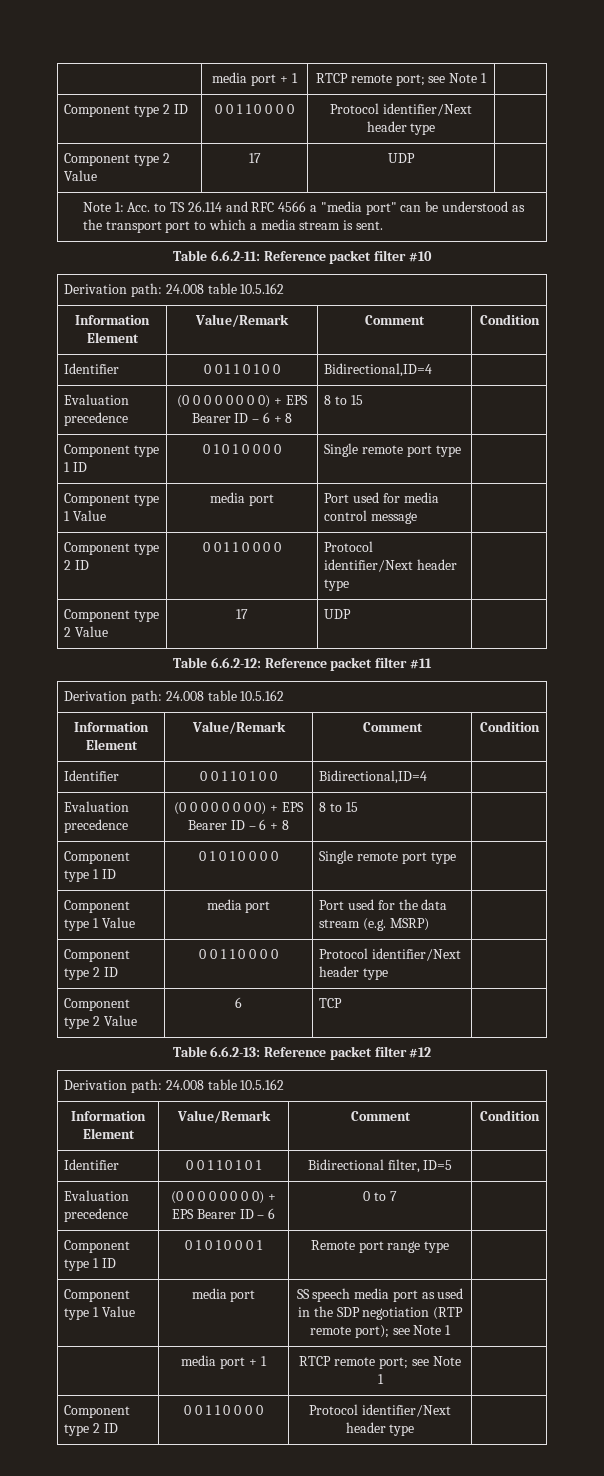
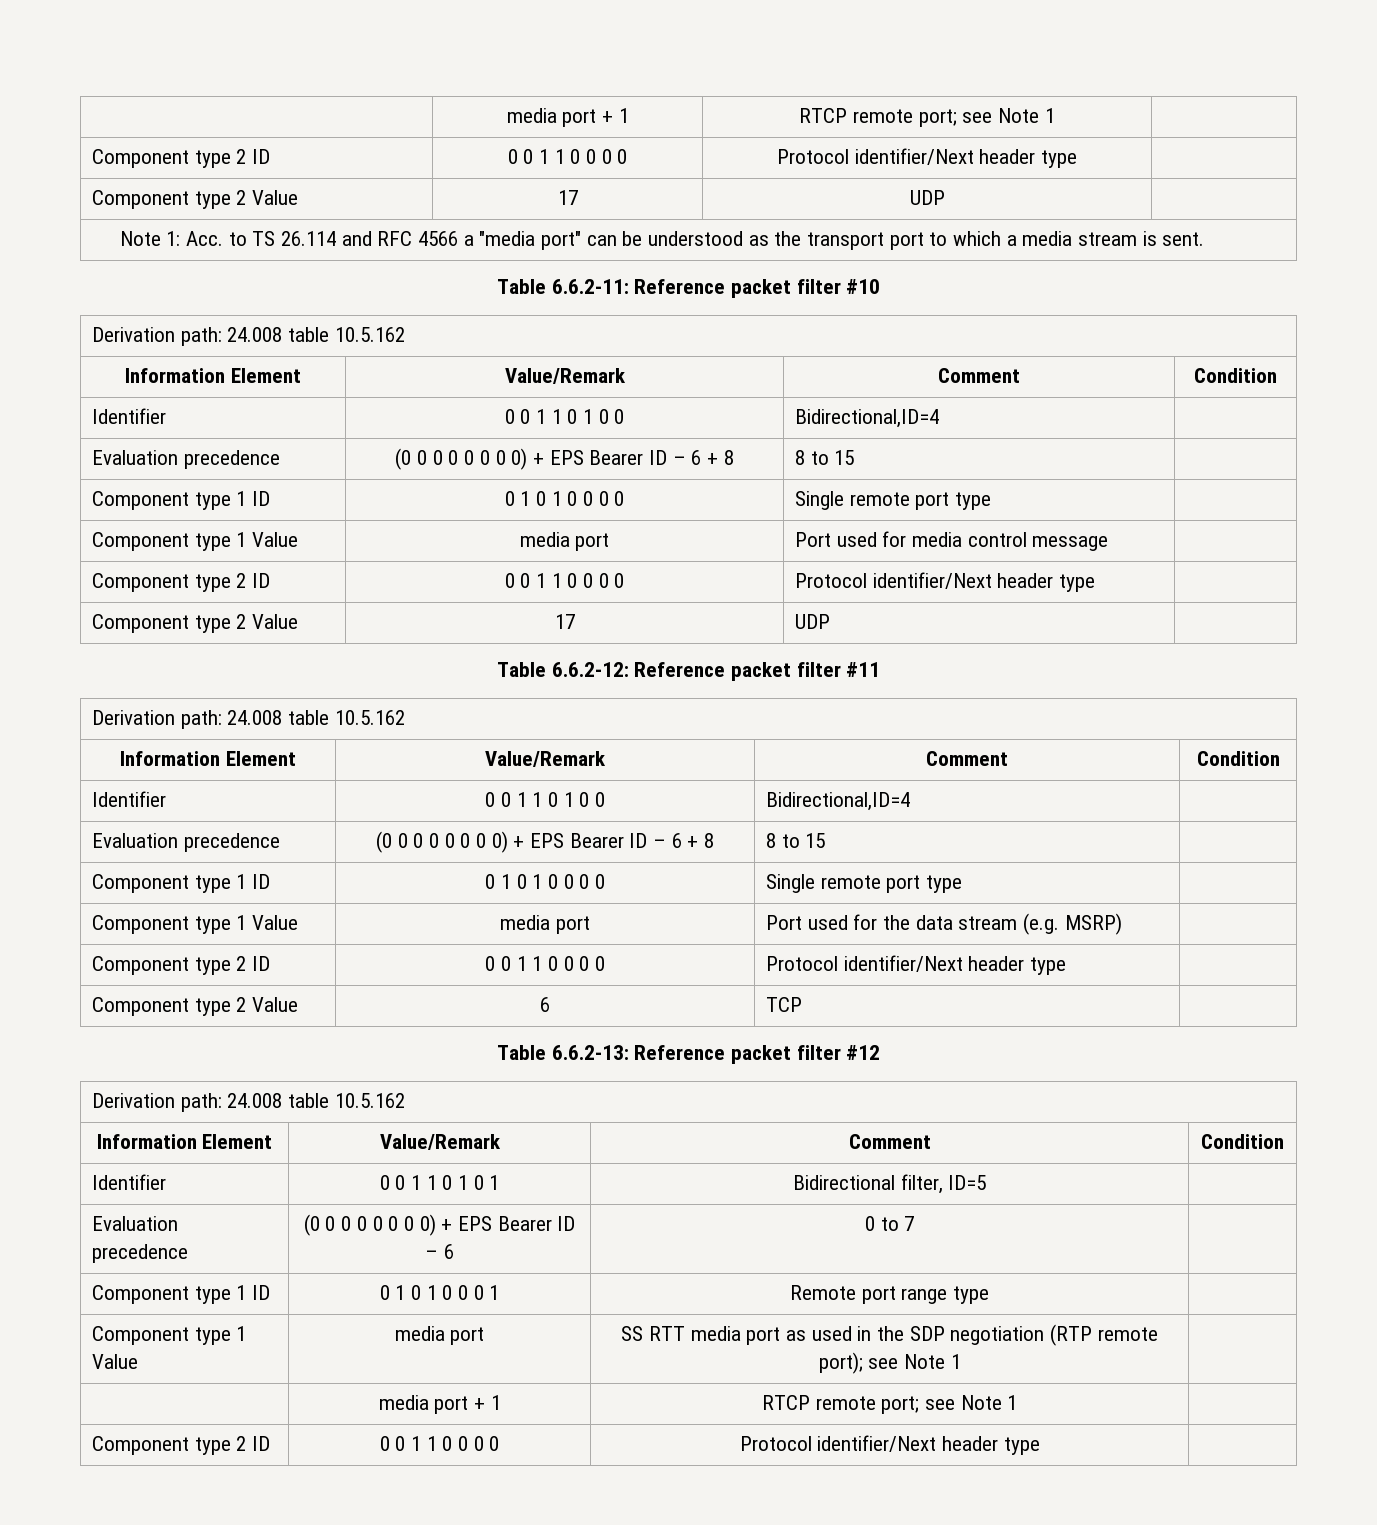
- Component type 1 Value | media port | SS speech media port as used in the SDP negotiation (RTP remote port); see Note 1 |
+ Component type 1 Value | media port | SS RTT media port as used in the SDP negotiation (RTP remote port); see Note 1 |

